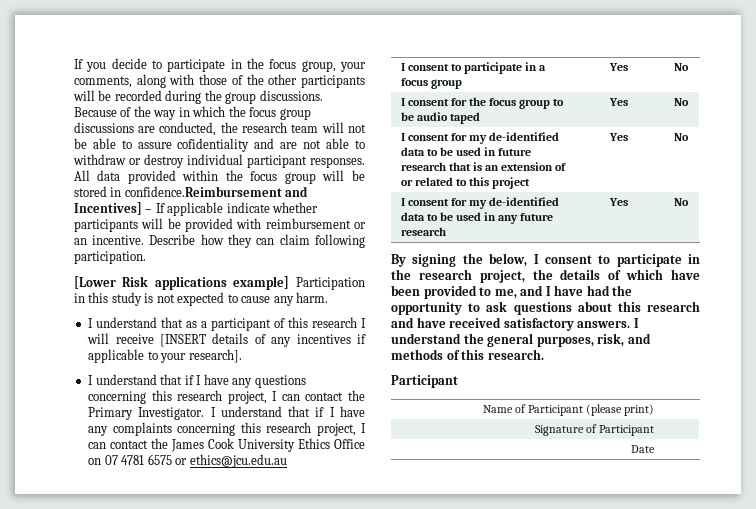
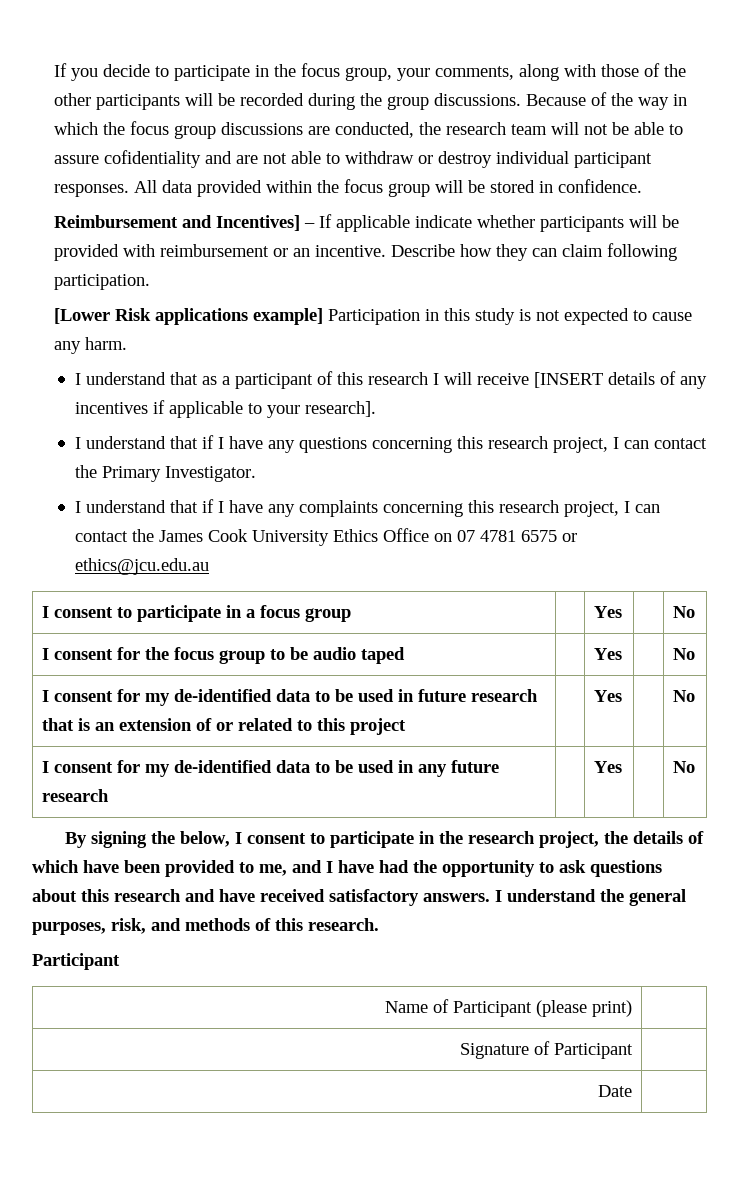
- All data provided within the focus group will be stored in confidence.Reimbursement and Incentives] – If applicable indicate whether participants will be provided with reimbursement or an incentive.
+ All data provided within the focus group will be stored in confidence.
+ Reimbursement and Incentives] – If applicable indicate whether participants will be provided with reimbursement or an incentive.
- I understand that if I have any questions concerning this research project, I can contact the Primary Investigator. I understand that if I have any complaints concerning this research project, I can contact the James Cook University Ethics Office on 07 4781 6575 or ethics@jcu.edu.au
+ I understand that if I have any questions concerning this research project, I can contact the Primary Investigator.
+ I understand that if I have any complaints concerning this research project, I can contact the James Cook University Ethics Office on 07 4781 6575 or ethics@jcu.edu.au

